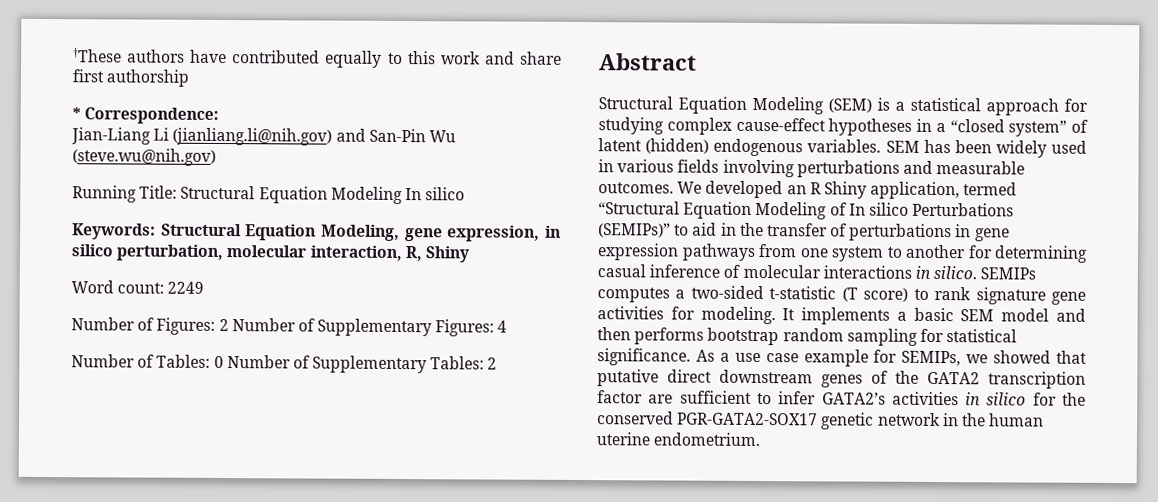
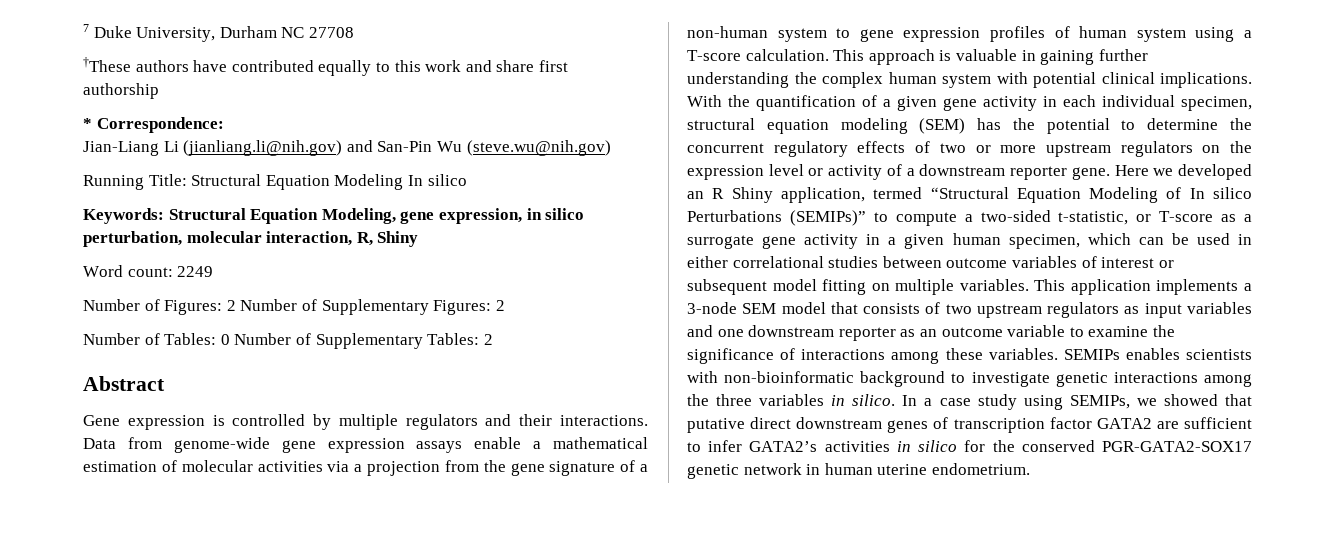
+ 7 Duke University, Durham NC 27708
- Number of Figures: 2 Number of Supplementary Figures: 4
+ Number of Figures: 2 Number of Supplementary Figures: 2
- Structural Equation Modeling (SEM) is a statistical approach for studying complex cause-effect hypotheses in a “closed system” of latent (hidden) endogenous variables. SEM has been widely used in various fields involving perturbations and measurable outcomes. We developed an R Shiny application, termed “Structural Equation Modeling of In silico Perturbations (SEMIPs)” to aid in the transfer of perturbations in gene expression pathways from one system to another for determining casual inference of molecular interactions in silico. SEMIPs computes a two-sided t-statistic (T score) to rank signature gene activities for modeling. It implements a basic SEM model and then performs bootstrap random sampling for statistical significance. As a use case example for SEMIPs, we showed that putative direct downstream genes of the GATA2 transcription factor are sufficient to infer GATA2’s activities in silico for the conserved PGR-GATA2-SOX17 genetic network in the human uterine endometrium.
+ Gene expression is controlled by multiple regulators and their interactions. Data from genome-wide gene expression assays enable a mathematical estimation of molecular activities via a projection from the gene signature of a non-human system to gene expression profiles of human system using a T-score calculation. This approach is valuable in gaining further understanding the complex human system with potential clinical implications. With the quantification of a given gene activity in each individual specimen, structural equation modeling (SEM) has the potential to determine the concurrent regulatory effects of two or more upstream regulators on the expression level or activity of a downstream reporter gene. Here we developed an R Shiny application, termed “Structural Equation Modeling of In silico Perturbations (SEMIPs)” to compute a two-sided t-statistic, or T-score as a surrogate gene activity in a given human specimen, which can be used in either correlational studies between outcome variables of interest or subsequent model fitting on multiple variables. This application implements a 3-node SEM model that consists of two upstream regulators as input variables and one downstream reporter as an outcome variable to examine the significance of interactions among these variables. SEMIPs enables scientists with non-bioinformatic background to investigate genetic interactions among the three variables in silico. In a case study using SEMIPs, we showed that putative direct downstream genes of transcription factor GATA2 are sufficient to infer GATA2’s activities in silico for the conserved PGR-GATA2-SOX17 genetic network in human uterine endometrium.

